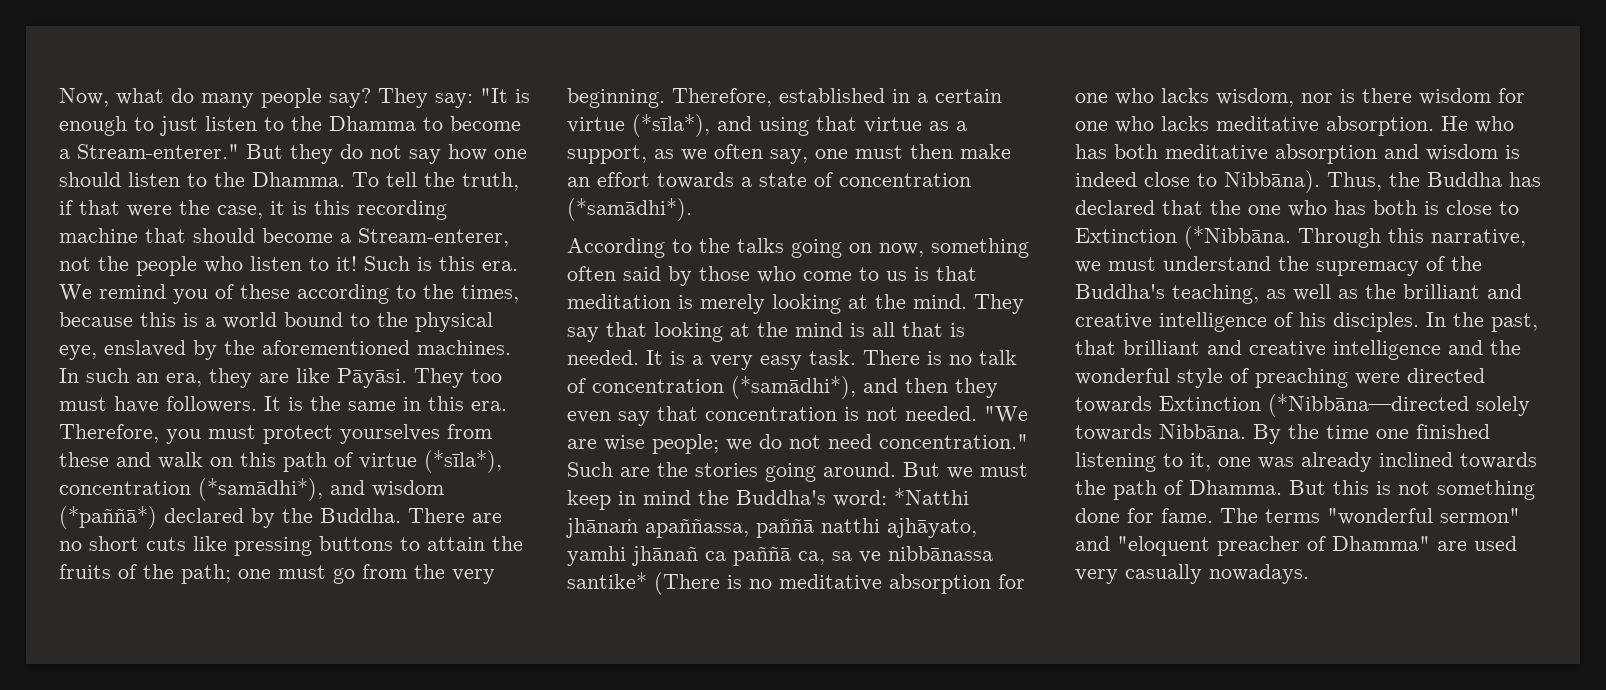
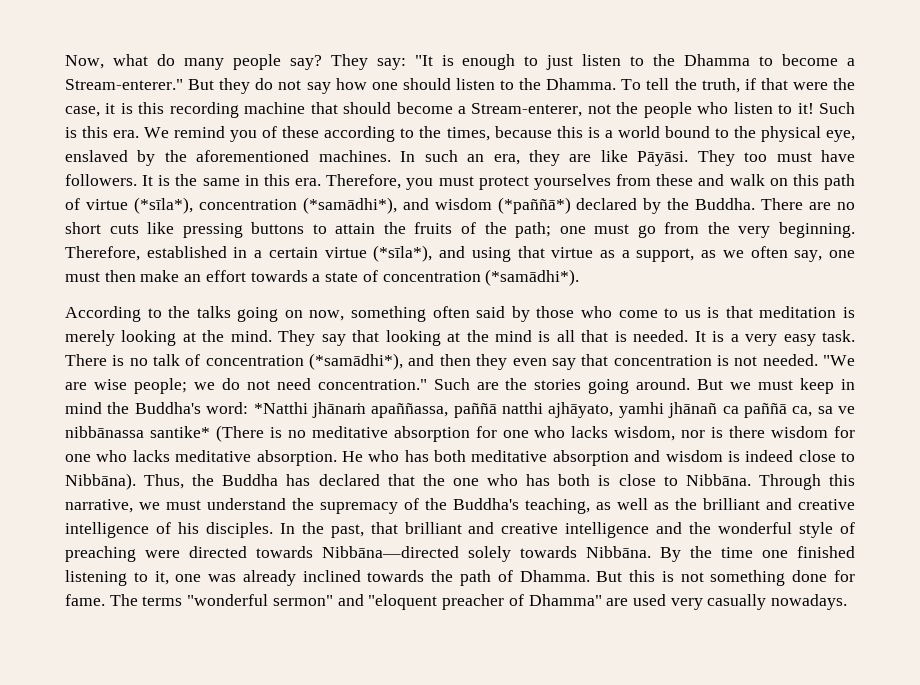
- Thus, the Buddha has declared that the one who has both is close to Extinction (*Nibbāna.
+ Thus, the Buddha has declared that the one who has both is close to Nibbāna.
- In the past, that brilliant and creative intelligence and the wonderful style of preaching were directed towards Extinction (*Nibbāna—directed solely towards Nibbāna.
+ In the past, that brilliant and creative intelligence and the wonderful style of preaching were directed towards Nibbāna—directed solely towards Nibbāna.

